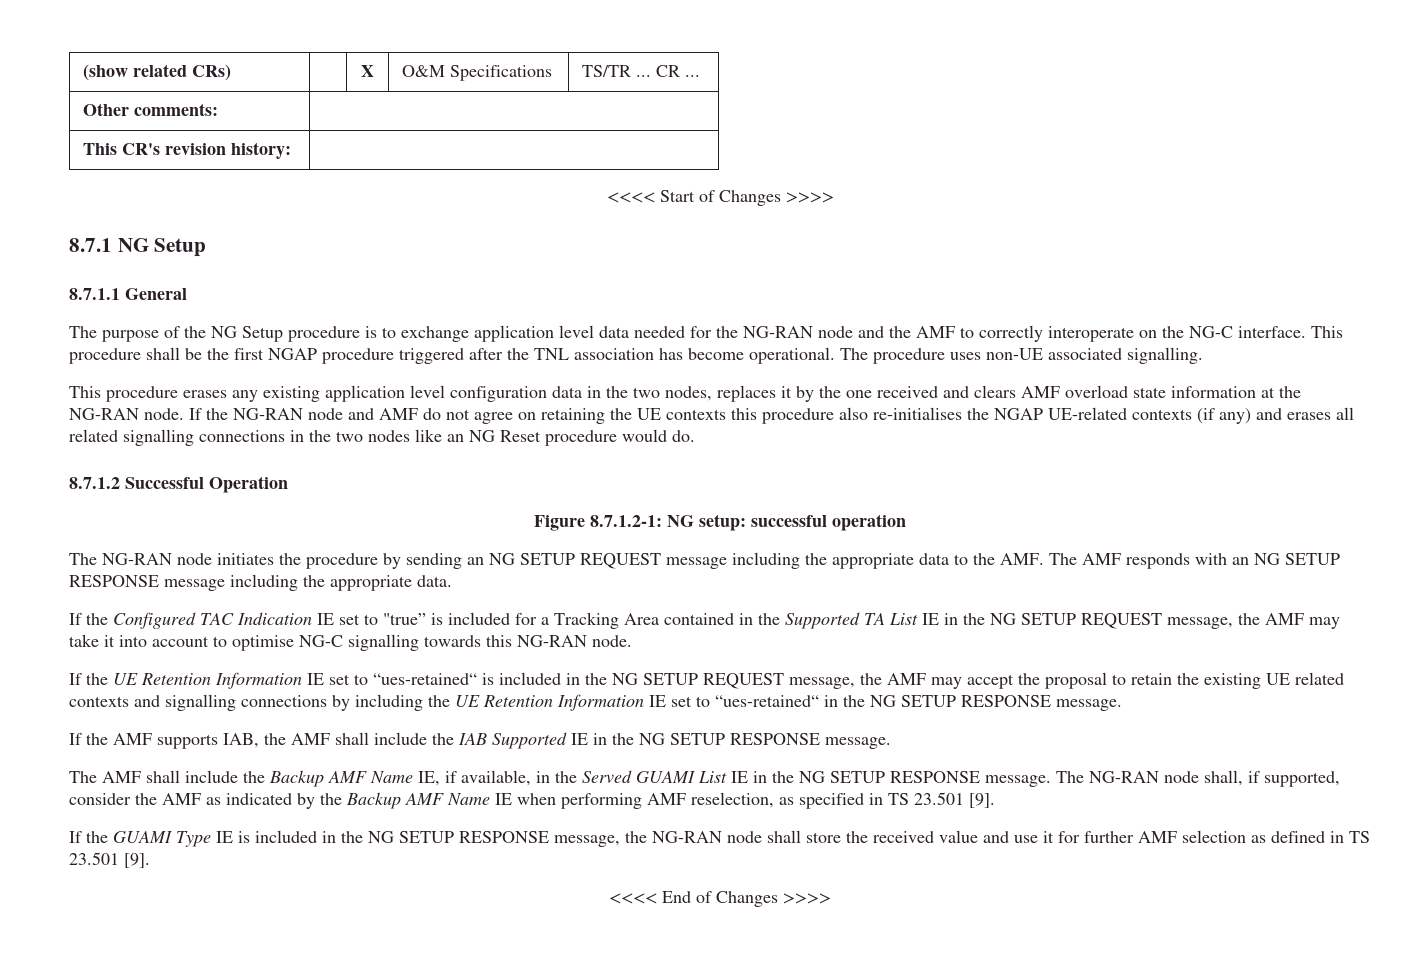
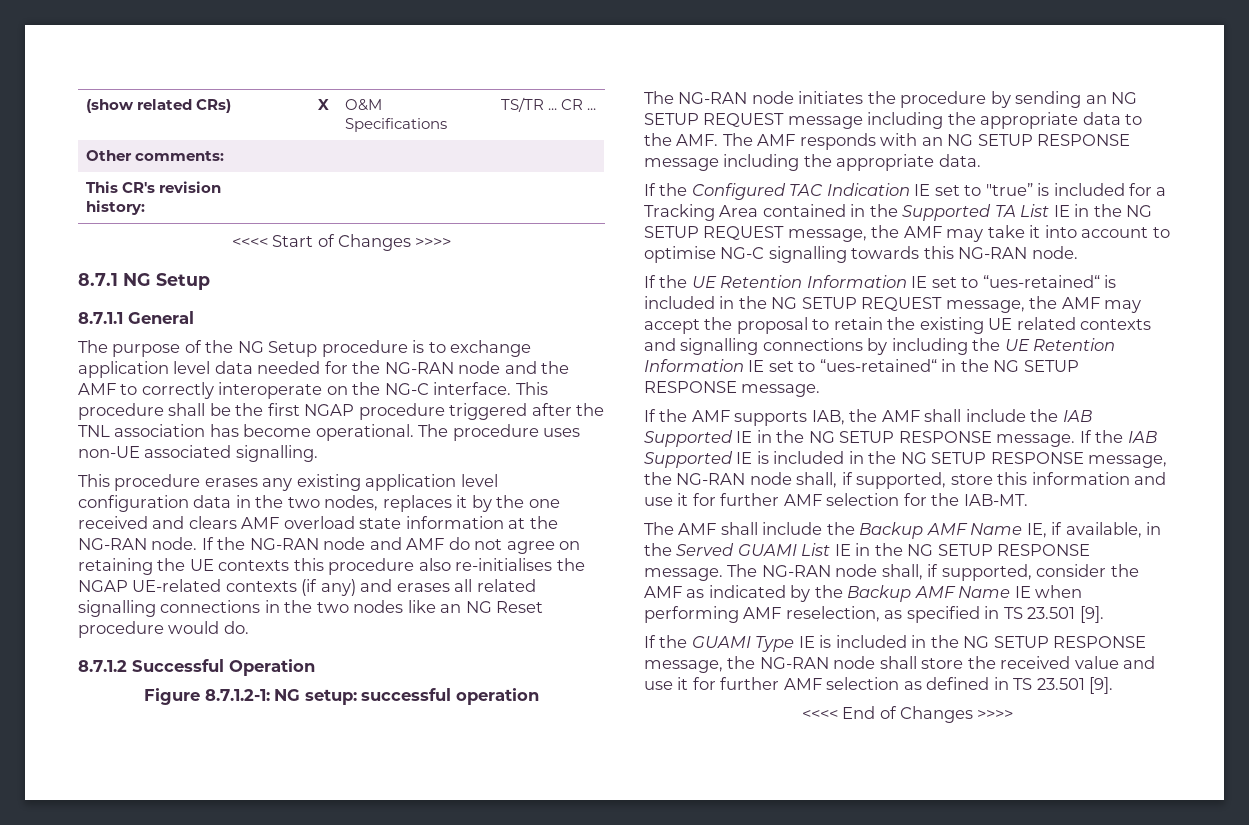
+ If the IAB Supported IE is included in the NG SETUP RESPONSE message, the NG-RAN node shall, if supported, store this information and use it for further AMF selection for the IAB-MT.

